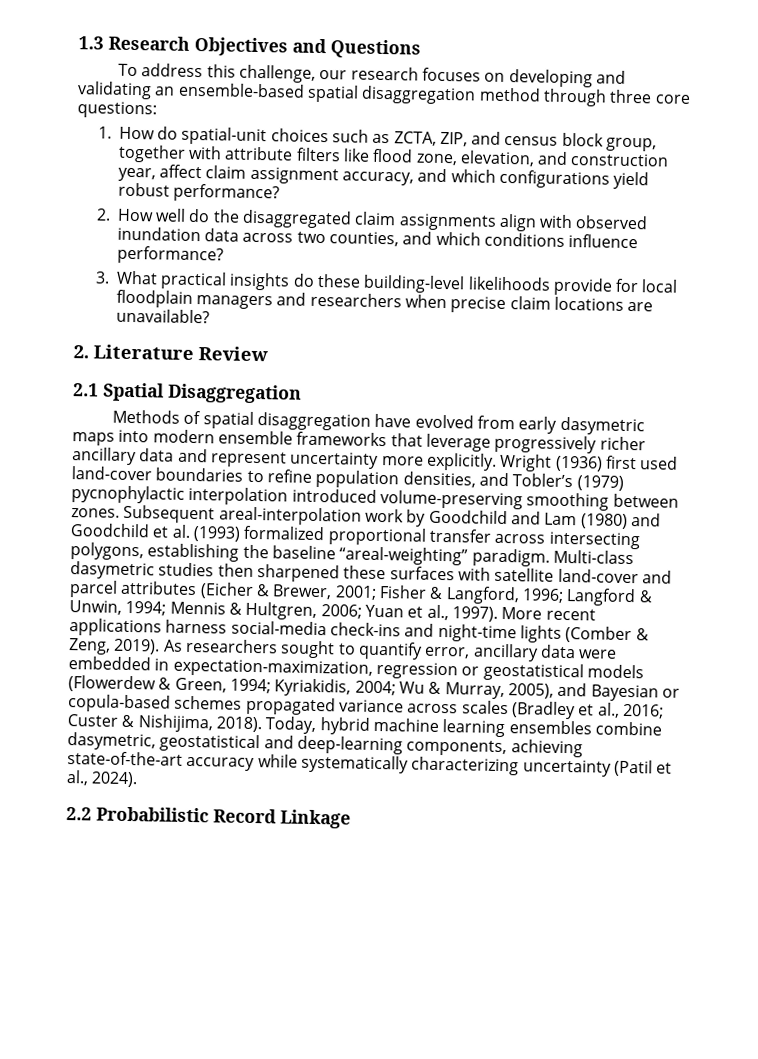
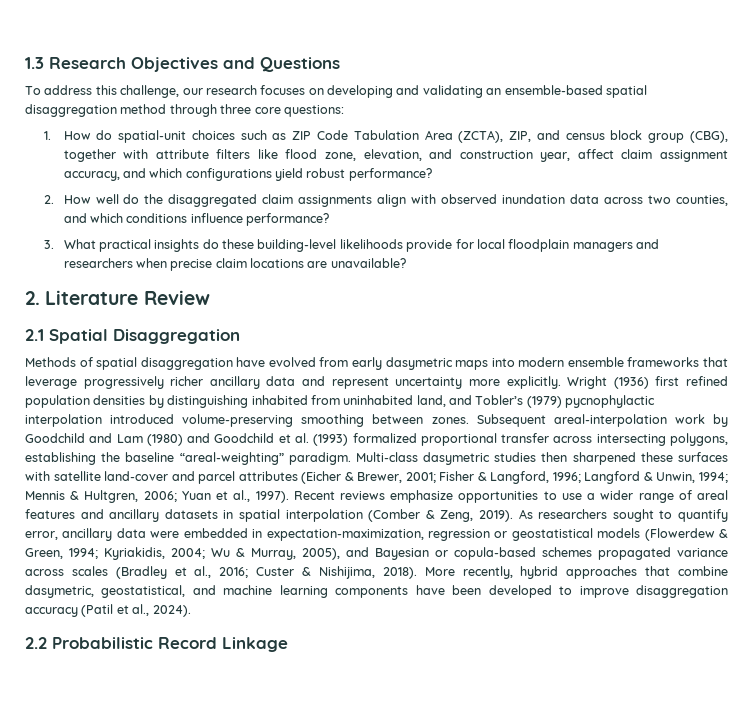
- 1. How do spatial-unit choices such as ZCTA, ZIP, and census block group, together with attribute filters like flood zone, elevation, and construction year, affect claim assignment accuracy, and which configurations yield robust performance?
+ 1. How do spatial-unit choices such as ZIP Code Tabulation Area (ZCTA), ZIP, and census block group (CBG), together with attribute filters like flood zone, elevation, and construction year, affect claim assignment accuracy, and which configurations yield robust performance?
- Wright (1936) first used land-cover boundaries to refine population densities, and Tobler’s (1979) pycnophylactic interpolation introduced volume-preserving smoothing between zones.
+ Wright (1936) first refined population densities by distinguishing inhabited from uninhabited land, and Tobler’s (1979) pycnophylactic interpolation introduced volume-preserving smoothing between zones.
- More recent applications harness social-media check-ins and night-time lights (Comber & Zeng, 2019).
+ Recent reviews emphasize opportunities to use a wider range of areal features and ancillary datasets in spatial interpolation (Comber & Zeng, 2019).
- Today, hybrid machine learning ensembles combine dasymetric, geostatistical and deep-learning components, achieving state-of-the-art accuracy while systematically characterizing uncertainty (Patil et al., 2024).
+ More recently, hybrid approaches that combine dasymetric, geostatistical, and machine learning components have been developed to improve disaggregation accuracy (Patil et al., 2024).

